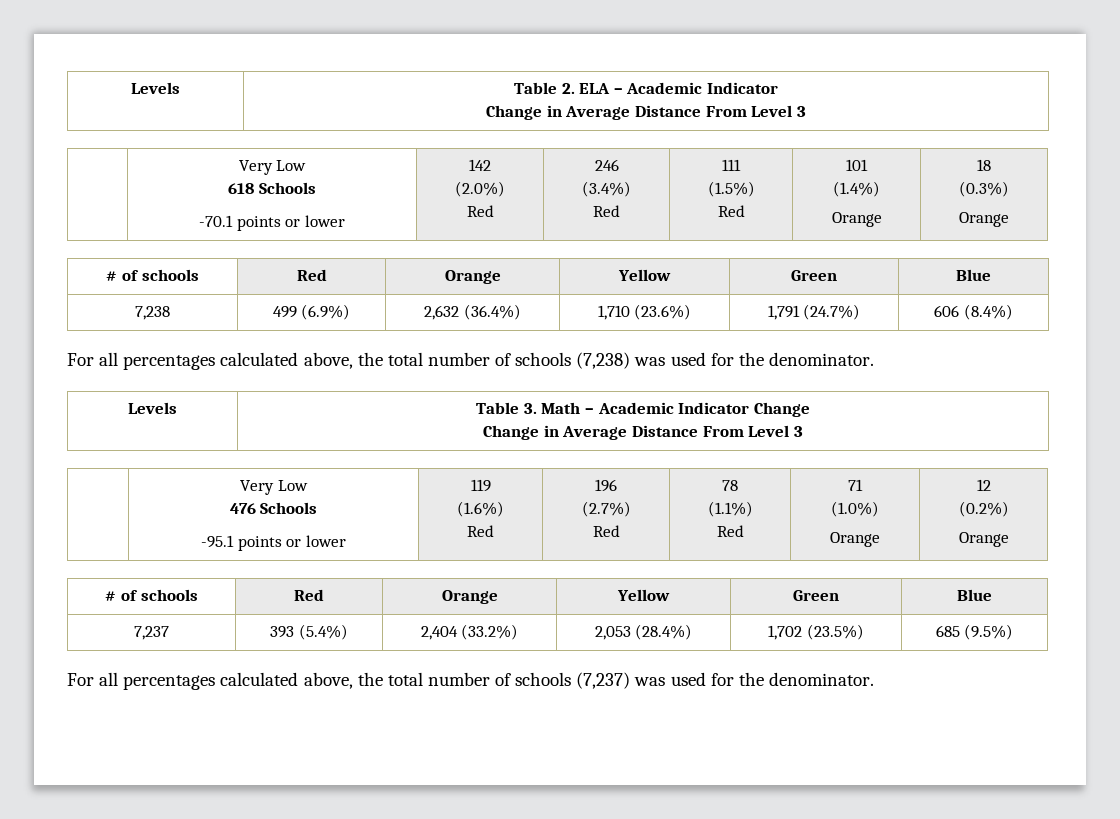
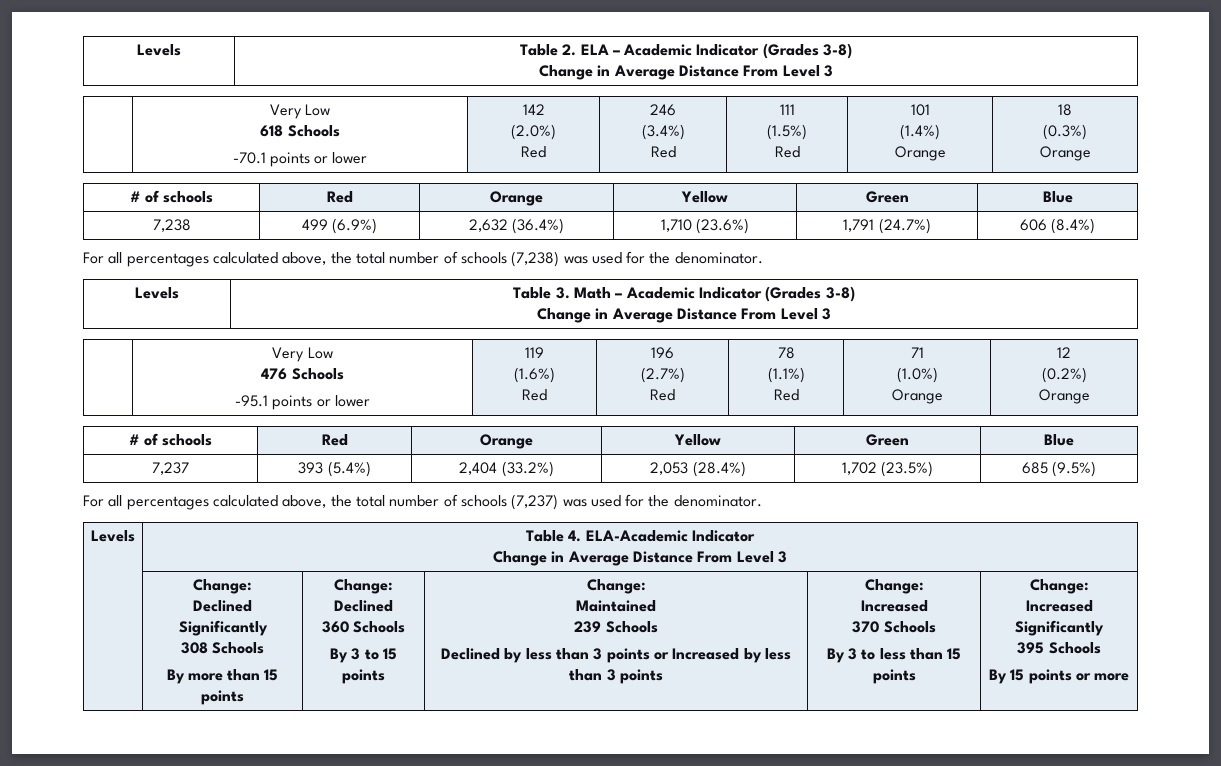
- Levels | Table 2. ELA – Academic Indicator
+ Levels | Table 2. ELA – Academic Indicator (Grades 3-8)
- Levels | Table 3. Math – Academic Indicator Change
+ Levels | Table 3. Math – Academic Indicator (Grades 3-8)
+ Levels | Table 4. ELA-Academic Indicator
+ Change in Average Distance From Level 3
+ | Change:
+ Declined Significantly
+ 308 Schools
+ By more than 15 points | Change: Declined
+ 360 Schools
+ By 3 to 15 points | Change:
+ Maintained
+ 239 Schools
+ Declined by less than 3 points or Increased by less than 3 points | Change:
+ Increased
+ 370 Schools
+ By 3 to less than 15 points | Change:
+ Increased Significantly
+ 395 Schools
+ By 15 points or more

